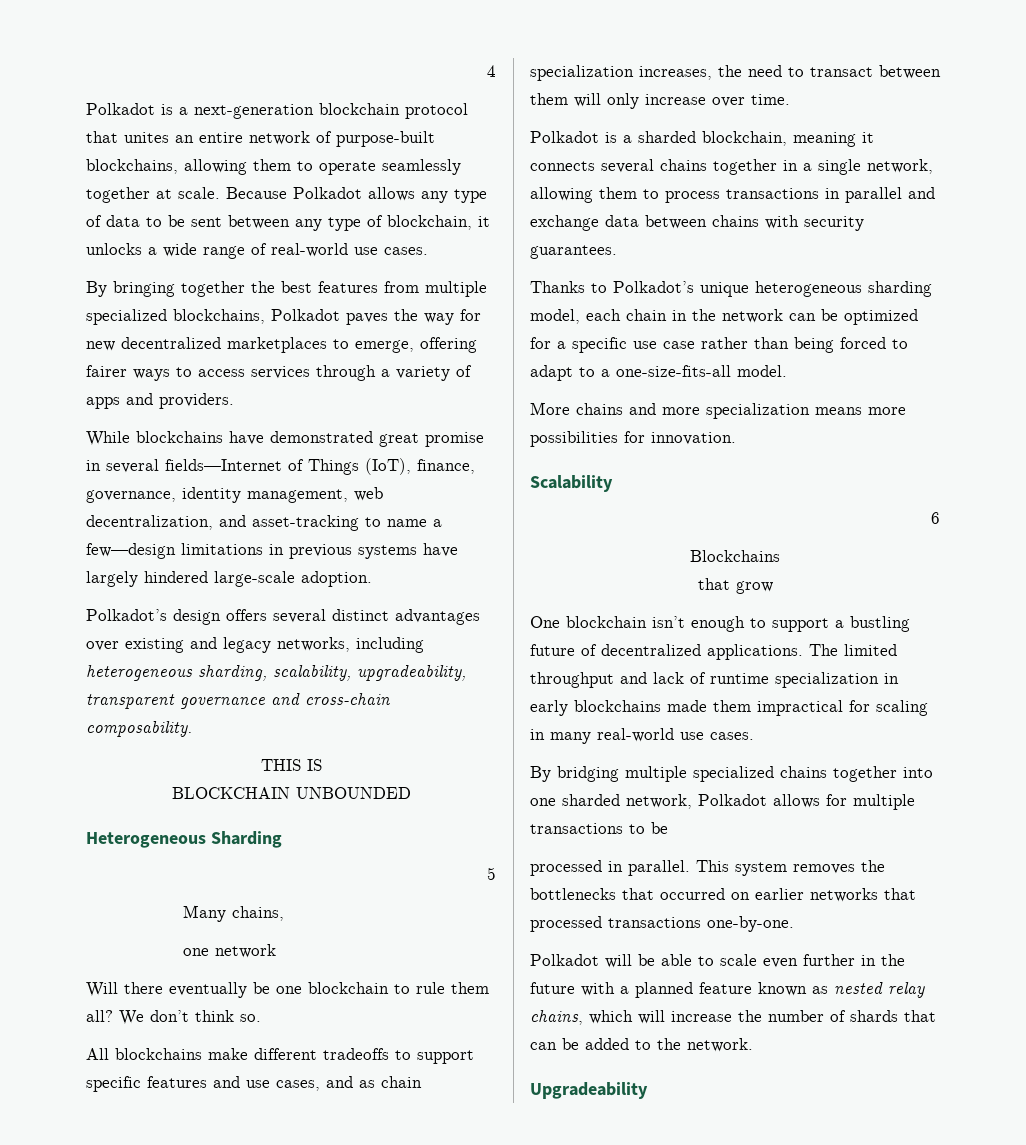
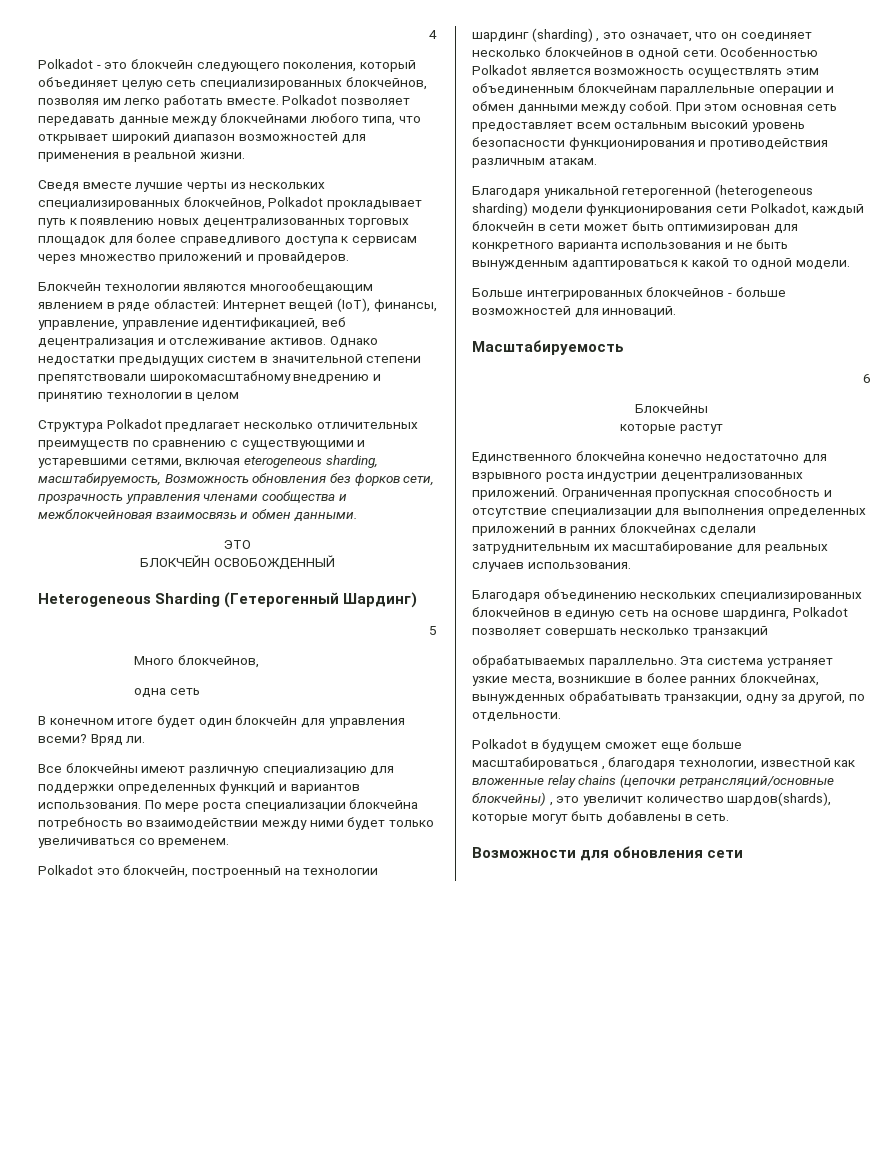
- Polkadot is a next-generation blockchain protocol that unites an entire network of purpose-built blockchains, allowing them to operate seamlessly together at scale. Because Polkadot allows any type of data to be sent between any type of blockchain, it unlocks a wide range of real-world use cases.
- By bringing together the best features from multiple specialized blockchains, Polkadot paves the way for new decentralized marketplaces to emerge, offering fairer ways to access services through a variety of apps and providers.
- While blockchains have demonstrated great promise in several fields—Internet of Things (IoT), finance, governance, identity management, web decentralization, and asset-tracking to name a few—design limitations in previous systems have largely hindered large-scale adoption.
- Polkadot’s design offers several distinct advantages over existing and legacy networks, including heterogeneous sharding, scalability, upgradeability, transparent governance and cross-chain composability.
- THIS IS
- BLOCKCHAIN UNBOUNDED
+ Polkadot - это блокчейн следующего поколения, который объединяет целую сеть специализированных блокчейнов, позволяя им легко работать вместе. Polkadot позволяет передавать данные между блокчейнами любого типа, что открывает широкий диапазон возможностей для применения в реальной жизни.
+ Сведя вместе лучшие черты из нескольких специализированных блокчейнов, Polkadot прокладывает путь к появлению новых децентрализованных торговых площадок для более справедливого доступа к сервисам через множество приложений и провайдеров.
+ Блокчейн технологии являются многообещающим явлением в ряде областей: Интернет вещей (IoT), финансы, управление, управление идентификацией, веб децентрализация и отслеживание активов. Однако недостатки предыдущих систем в значительной степени препятствовали широкомасштабному внедрению и принятию технологии в целом
+ Структура Polkadot предлагает несколько отличительных преимуществ по сравнению с существующими и устаревшими сетями, включая eterogeneous sharding, масштабируемость, Возможность обновления без форков сети, прозрачность управления членами сообщества и межблокчейновая взаимосвязь и обмен данными.
+ ЭТО
+ БЛОКЧЕЙН ОСВОБОЖДЕННЫЙ
- Heterogeneous Sharding
+ Heterogeneous Sharding (Гетерогенный Шардинг)
- Many chains,
- one network
- Will there eventually be one blockchain to rule them all? We don’t think so.
- All blockchains make different tradeoffs to support specific features and use cases, and as chain specialization increases, the need to transact between them will only increase over time.
- Polkadot is a sharded blockchain, meaning it connects several chains together in a single network, allowing them to process transactions in parallel and exchange data between chains with security guarantees.
- Thanks to Polkadot’s unique heterogeneous sharding model, each chain in the network can be optimized for a specific use case rather than being forced to adapt to a one-size-fits-all model.
- More chains and more specialization means more possibilities for innovation.
- Scalability
+ Много блокчейнов,
+ одна сеть
+ В конечном итоге будет один блокчейн для управления всеми? Вряд ли.
+ Все блокчейны имеют различную специализацию для поддержки определенных функций и вариантов использования. По мере роста специализации блокчейна потребность во взаимодействии между ними будет только увеличиваться со временем.
+ Polkadot это блокчейн, построенный на технологии шардинг (sharding) , это означает, что он соединяет несколько блокчейнов в одной сети. Особенностью Polkadot является возможность осуществлять этим объединенным блокчейнам параллельные операции и обмен данными между собой. При этом основная сеть предоставляет всем остальным высокий уровень безопасности функционирования и противодействия различным атакам.
+ Благодаря уникальной гетерогенной (heterogeneous sharding) модели функционирования сети Polkadot, каждый блокчейн в сети может быть оптимизирован для конкретного варианта использования и не быть вынужденным адаптироваться к какой то одной модели.
+ Больше интегрированных блокчейнов - больше возможностей для инноваций.
+ Масштабируемость
  6
- Blockchains
- that grow
- One blockchain isn’t enough to support a bustling future of decentralized applications. The limited throughput and lack of runtime specialization in early blockchains made them impractical for scaling in many real-world use cases.
- By bridging multiple specialized chains together into one sharded network, Polkadot allows for multiple transactions to be
- processed in parallel. This system removes the bottlenecks that occurred on earlier networks that processed transactions one-by-one.
- Polkadot will be able to scale even further in the future with a planned feature known as nested relay chains, which will increase the number of shards that can be added to the network.
- Upgradeability
+ Блокчейны
+ которые растут
+ Единственного блокчейна конечно недостаточно для взрывного роста индустрии децентрализованных приложений. Ограниченная пропускная способность и отсутствие специализации для выполнения определенных приложений в ранних блокчейнах сделали затруднительным их масштабирование для реальных случаев использования.
+ Благодаря объединению нескольких специализированных блокчейнов в единую сеть на основе шардинга, Polkadot позволяет совершать несколько транзакций
+ обрабатываемых параллельно. Эта система устраняет узкие места, возникшие в более ранних блокчейнах, вынужденных обрабатывать транзакции, одну за другой, по отдельности.
+ Polkadot в будущем сможет еще больше масштабироваться , благодаря технологии, известной как вложенные relay chains (цепочки ретрансляций/основные блокчейны) , это увеличит количество шардов(shards), которые могут быть добавлены в сеть.
+ Возможности для обновления сети

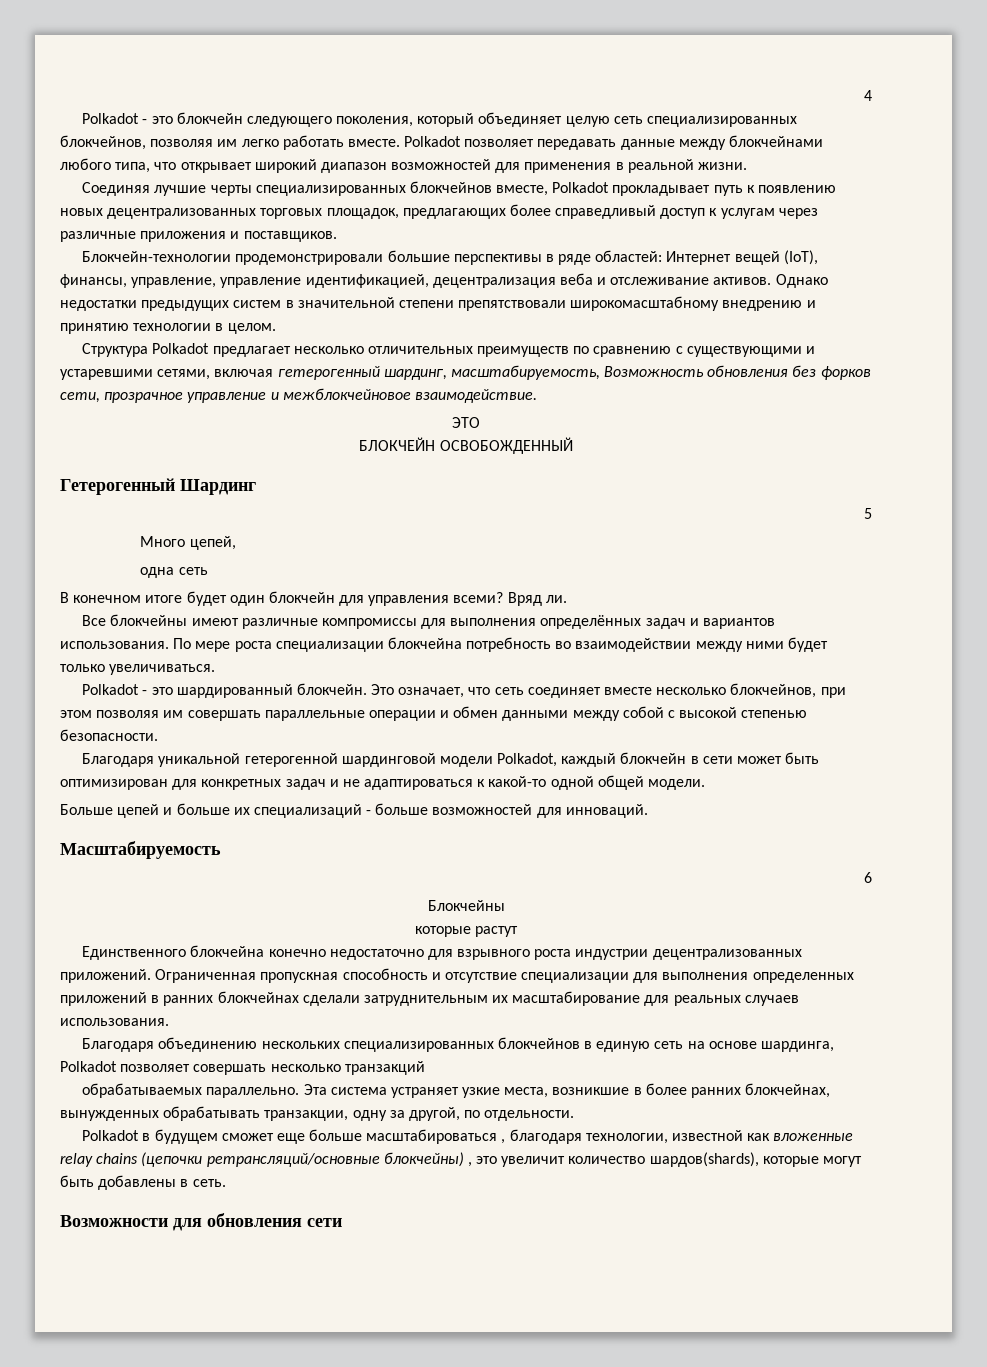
- Сведя вместе лучшие черты из нескольких специализированных блокчейнов, Polkadot прокладывает путь к появлению новых децентрализованных торговых площадок для более справедливого доступа к сервисам через множество приложений и провайдеров.
- Блокчейн технологии являются многообещающим явлением в ряде областей: Интернет вещей (IoT), финансы, управление, управление идентификацией, веб децентрализация и отслеживание активов.
+ Соединяя лучшие черты специализированных блокчейнов вместе, Polkadot прокладывает путь к появлению новых децентрализованных торговых площадок, предлагающих более справедливый доступ к услугам через различные приложения и поставщиков.
+ Блокчейн-технологии продемонстрировали большие перспективы в ряде областей: Интернет вещей (IoT), финансы, управление, управление идентификацией, децентрализация веба и отслеживание активов.
- Однако недостатки предыдущих систем в значительной степени препятствовали широкомасштабному внедрению и принятию технологии в целом
+ Однако недостатки предыдущих систем в значительной степени препятствовали широкомасштабному внедрению и принятию технологии в целом.
- Структура Polkadot предлагает несколько отличительных преимуществ по сравнению с существующими и устаревшими сетями, включая eterogeneous sharding, масштабируемость, Возможность обновления без форков сети, прозрачность управления членами сообщества и межблокчейновая взаимосвязь и обмен данными.
+ Структура Polkadot предлагает несколько отличительных преимуществ по сравнению с существующими и устаревшими сетями, включая гетерогенный шардинг, масштабируемость, Возможность обновления без форков сети, прозрачное управление и межблокчейновое взаимодействие.
- Heterogeneous Sharding (Гетерогенный Шардинг)
+ Гетерогенный Шардинг
- Много блокчейнов,
+ Много цепей,
- Все блокчейны имеют различную специализацию для поддержки определенных функций и вариантов использования.
+ Все блокчейны имеют различные компромиссы для выполнения определённых задач и вариантов использования.
- По мере роста специализации блокчейна потребность во взаимодействии между ними будет только увеличиваться со временем.
- Polkadot это блокчейн, построенный на технологии шардинг (sharding) , это означает, что он соединяет несколько блокчейнов в одной сети. Особенностью Polkadot является возможность осуществлять этим объединенным блокчейнам параллельные операции и обмен данными между собой. При этом основная сеть предоставляет всем остальным высокий уровень безопасности функционирования и противодействия различным атакам.
- Благодаря уникальной гетерогенной (heterogeneous sharding) модели функционирования сети Polkadot, каждый блокчейн в сети может быть оптимизирован для конкретного варианта использования и не быть вынужденным адаптироваться к какой то одной модели.
- Больше интегрированных блокчейнов - больше возможностей для инноваций.
+ По мере роста специализации блокчейна потребность во взаимодействии между ними будет только увеличиваться.
+ Polkadot - это шардированный блокчейн. Это означает, что сеть соединяет вместе несколько блокчейнов, при этом позволяя им совершать параллельные операции и обмен данными между собой с высокой степенью безопасности.
+ Благодаря уникальной гетерогенной шардинговой модели Polkadot, каждый блокчейн в сети может быть оптимизирован для конкретных задач и не адаптироваться к какой-то одной общей модели.
+ Больше цепей и больше их специализаций - больше возможностей для инноваций.

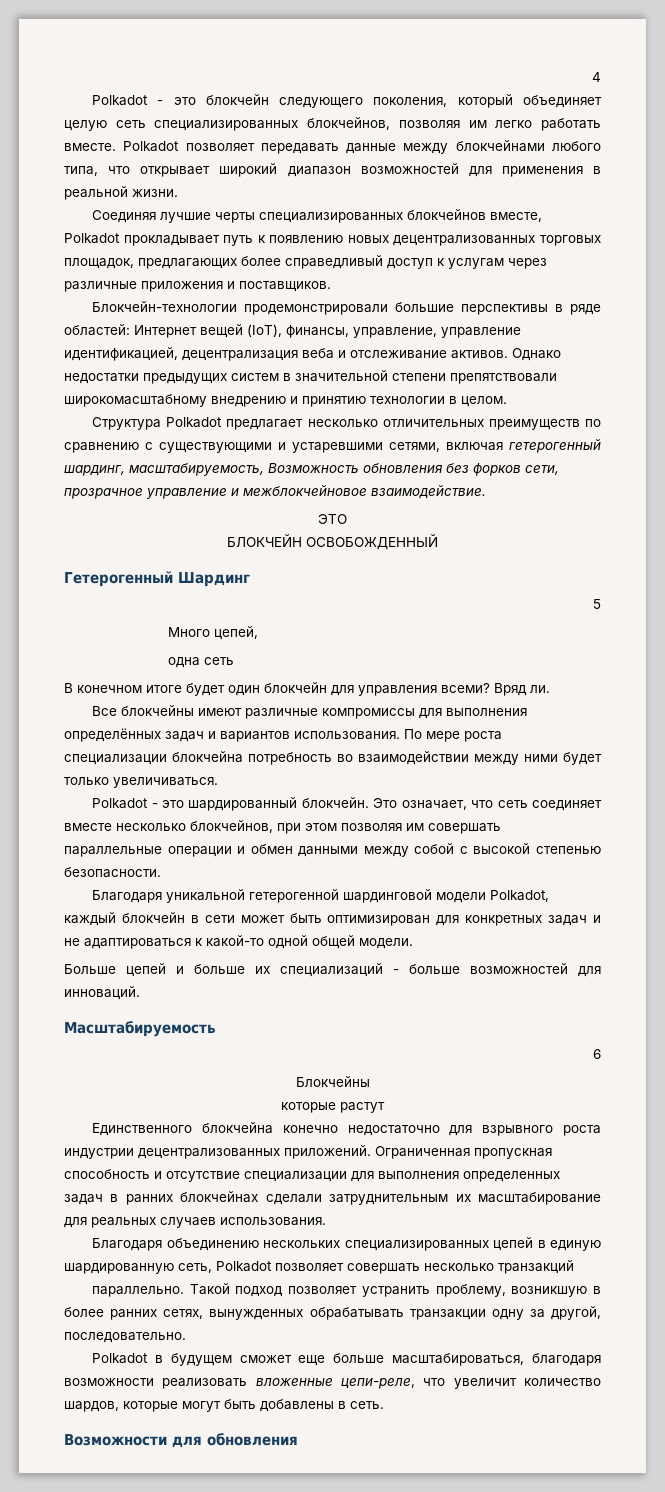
- Ограниченная пропускная способность и отсутствие специализации для выполнения определенных приложений в ранних блокчейнах сделали затруднительным их масштабирование для реальных случаев использования.
+ Ограниченная пропускная способность и отсутствие специализации для выполнения определенных задач в ранних блокчейнах сделали затруднительным их масштабирование для реальных случаев использования.
- Благодаря объединению нескольких специализированных блокчейнов в единую сеть на основе шардинга, Polkadot позволяет совершать несколько транзакций
+ Благодаря объединению нескольких специализированных цепей в единую шардированную сеть, Polkadot позволяет совершать несколько транзакций
- обрабатываемых параллельно. Эта система устраняет узкие места, возникшие в более ранних блокчейнах, вынужденных обрабатывать транзакции, одну за другой, по отдельности.
+ параллельно. Такой подход позволяет устранить проблему, возникшую в более ранних сетях, вынужденных обрабатывать транзакции одну за другой, последовательно.
- Polkadot в будущем сможет еще больше масштабироваться , благодаря технологии, известной как вложенные relay chains (цепочки ретрансляций/основные блокчейны) , это увеличит количество шардов(shards), которые могут быть добавлены в сеть.
+ Polkadot в будущем сможет еще больше масштабироваться, благодаря возможности реализовать вложенные цепи-реле, что увеличит количество шардов, которые могут быть добавлены в сеть.
- Возможности для обновления сети
+ Возможности для обновления

